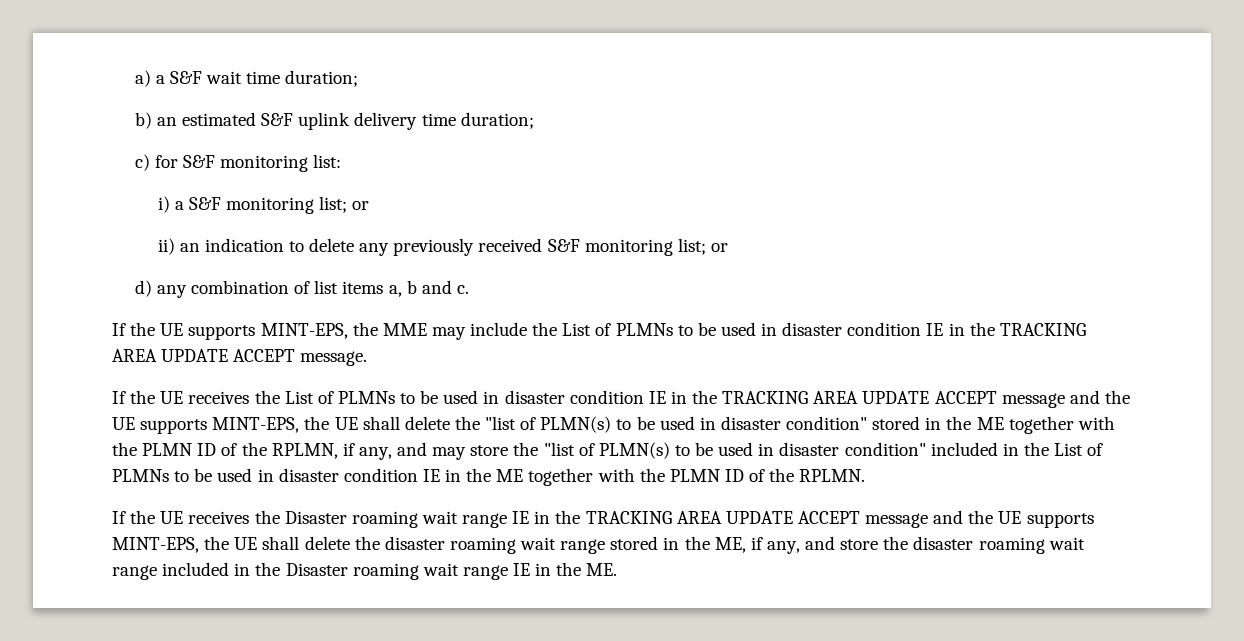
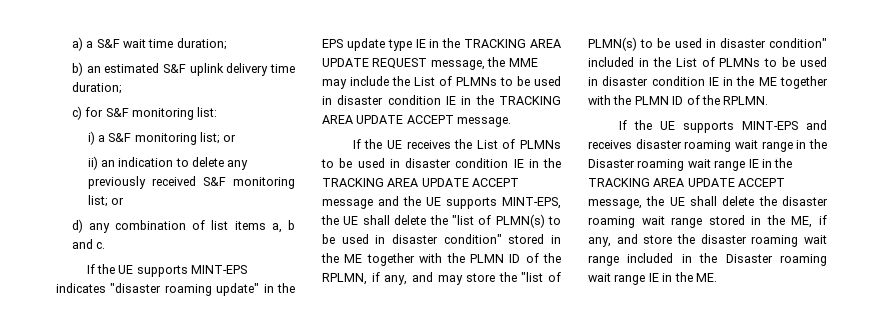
- If the UE supports MINT-EPS, the MME may include the List of PLMNs to be used in disaster condition IE in the TRACKING AREA UPDATE ACCEPT message.
+ If the UE supports MINT-EPS indicates "disaster roaming update" in the EPS update type IE in the TRACKING AREA UPDATE REQUEST message, the MME may include the List of PLMNs to be used in disaster condition IE in the TRACKING AREA UPDATE ACCEPT message.
- If the UE receives the Disaster roaming wait range IE in the TRACKING AREA UPDATE ACCEPT message and the UE supports MINT-EPS, the UE shall delete the disaster roaming wait range stored in the ME, if any, and store the disaster roaming wait range included in the Disaster roaming wait range IE in the ME.
+ If the UE supports MINT-EPS and receives disaster roaming wait range in the Disaster roaming wait range IE in the TRACKING AREA UPDATE ACCEPT message, the UE shall delete the disaster roaming wait range stored in the ME, if any, and store the disaster roaming wait range included in the Disaster roaming wait range IE in the ME.

